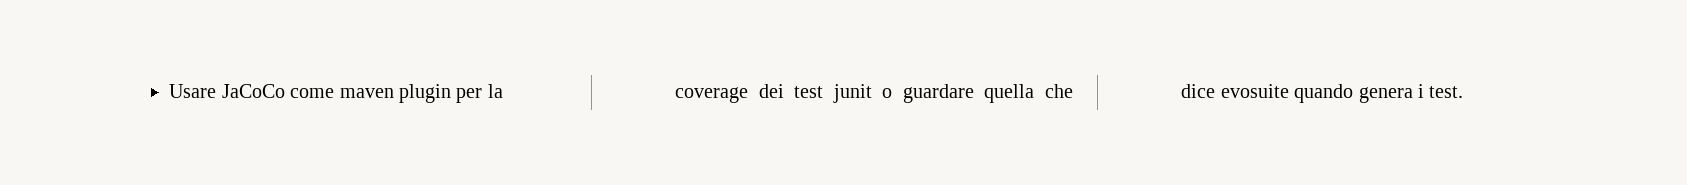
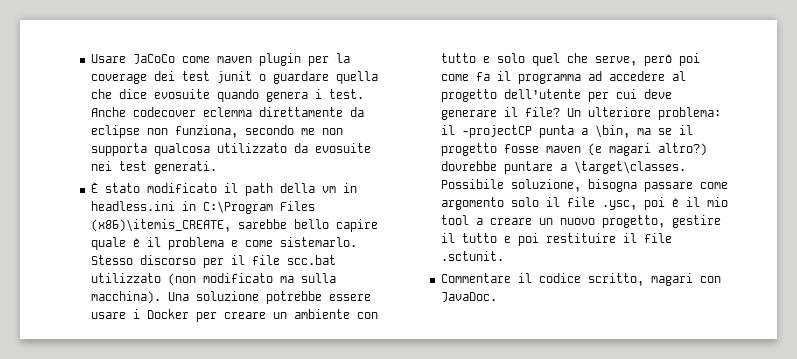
+ Anche codecover eclemma direttamente da eclipse non funziona, secondo me non supporta qualcosa utilizzato da evosuite nei test generati.
+ È stato modificato il path della vm in headless.ini in C:\Program Files (x86)\itemis_CREATE, sarebbe bello capire quale è il problema e come sistemarlo. Stesso discorso per il file scc.bat utilizzato (non modificato ma sulla macchina). Una soluzione potrebbe essere usare i Docker per creare un ambiente con tutto e solo quel che serve, però poi come fa il programma ad accedere al progetto dell’utente per cui deve generare il file? Un ulteriore problema: il -projectCP punta a \bin, ma se il progetto fosse maven (e magari altro?) dovrebbe puntare a \target\classes. Possibile soluzione, bisogna passare come argomento solo il file .ysc, poi è il mio tool a creare un nuovo progetto, gestire il tutto e poi restituire il file .sctunit.
+ Commentare il codice scritto, magari con JavaDoc.

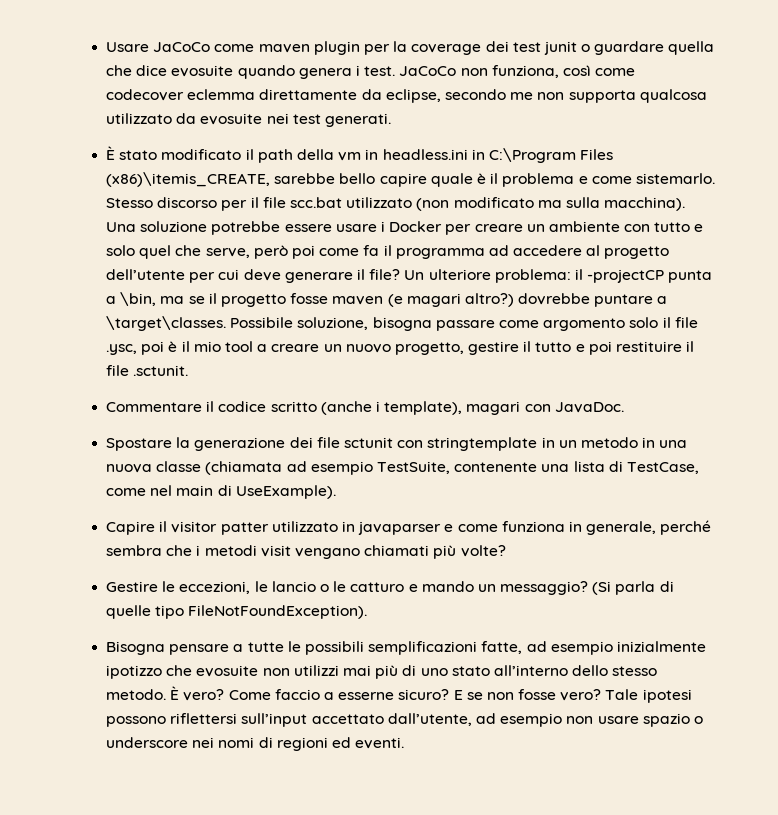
- Anche codecover eclemma direttamente da eclipse non funziona, secondo me non supporta qualcosa utilizzato da evosuite nei test generati.
+ JaCoCo non funziona, così come codecover eclemma direttamente da eclipse, secondo me non supporta qualcosa utilizzato da evosuite nei test generati.
- Commentare il codice scritto, magari con JavaDoc.
+ Commentare il codice scritto (anche i template), magari con JavaDoc.
+ Spostare la generazione dei file sctunit con stringtemplate in un metodo in una nuova classe (chiamata ad esempio TestSuite, contenente una lista di TestCase, come nel main di UseExample).
+ Capire il visitor patter utilizzato in javaparser e come funziona in generale, perché sembra che i metodi visit vengano chiamati più volte?
+ Gestire le eccezioni, le lancio o le catturo e mando un messaggio? (Si parla di quelle tipo FileNotFoundException).
+ Bisogna pensare a tutte le possibili semplificazioni fatte, ad esempio inizialmente ipotizzo che evosuite non utilizzi mai più di uno stato all’interno dello stesso metodo. È vero? Come faccio a esserne sicuro? E se non fosse vero? Tale ipotesi possono riflettersi sull’input accettato dall’utente, ad esempio non usare spazio o underscore nei nomi di regioni ed eventi.

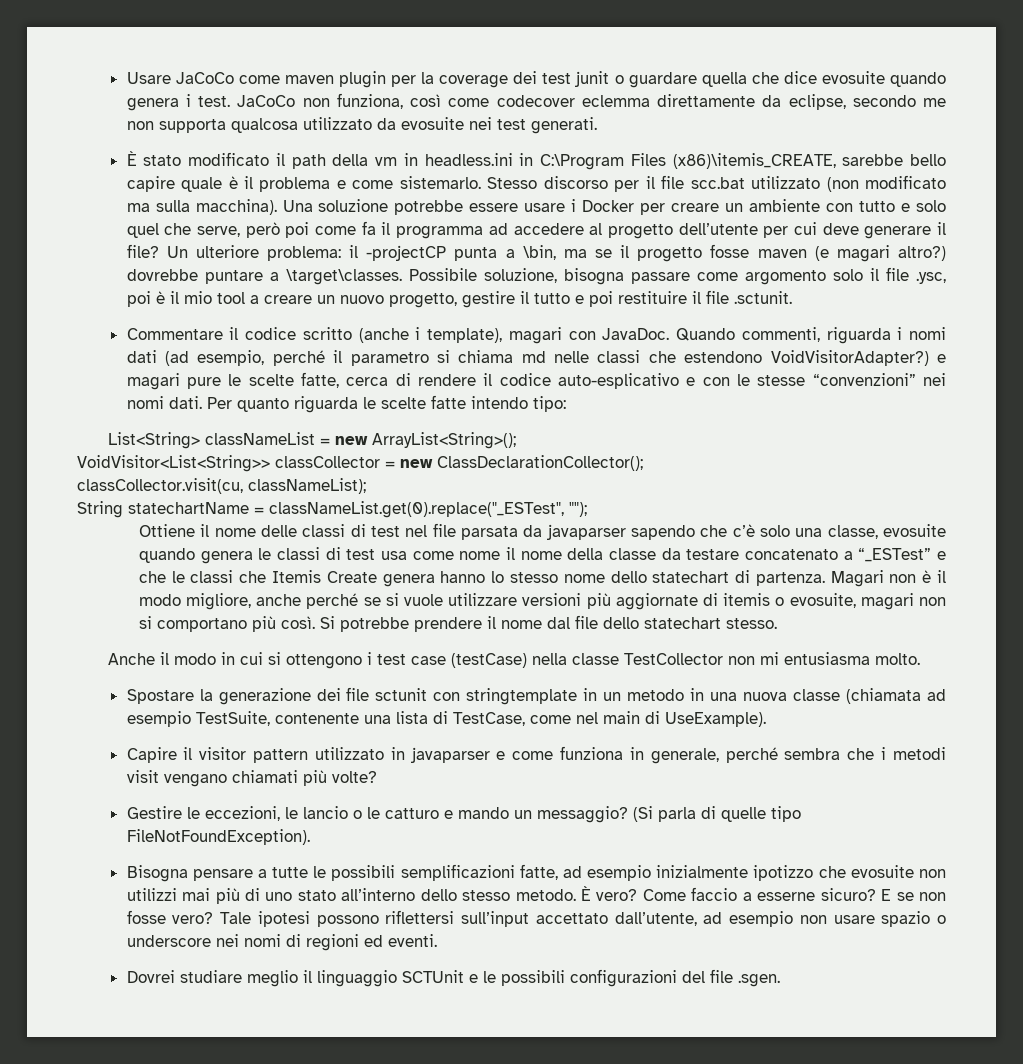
+ Quando commenti, riguarda i nomi dati (ad esempio, perché il parametro si chiama md nelle classi che estendono VoidVisitorAdapter?) e magari pure le scelte fatte, cerca di rendere il codice auto-esplicativo e con le stesse “convenzioni” nei nomi dati. Per quanto riguarda le scelte fatte intendo tipo:
+ List<String> classNameList = new ArrayList<String>();
+ VoidVisitor<List<String>> classCollector = new ClassDeclarationCollector();
+ classCollector.visit(cu, classNameList);
+ String statechartName = classNameList.get(0).replace("_ESTest", "");
+ Ottiene il nome delle classi di test nel file parsata da javaparser sapendo che c’è solo una classe, evosuite quando genera le classi di test usa come nome il nome della classe da testare concatenato a “_ESTest” e che le classi che Itemis Create genera hanno lo stesso nome dello statechart di partenza. Magari non è il modo migliore, anche perché se si vuole utilizzare versioni più aggiornate di itemis o evosuite, magari non si comportano più così. Si potrebbe prendere il nome dal file dello statechart stesso.
+ Anche il modo in cui si ottengono i test case (testCase) nella classe TestCollector non mi entusiasma molto.
- Capire il visitor patter utilizzato in javaparser e come funziona in generale, perché sembra che i metodi visit vengano chiamati più volte?
+ Capire il visitor pattern utilizzato in javaparser e come funziona in generale, perché sembra che i metodi visit vengano chiamati più volte?
+ Dovrei studiare meglio il linguaggio SCTUnit e le possibili configurazioni del file .sgen.

